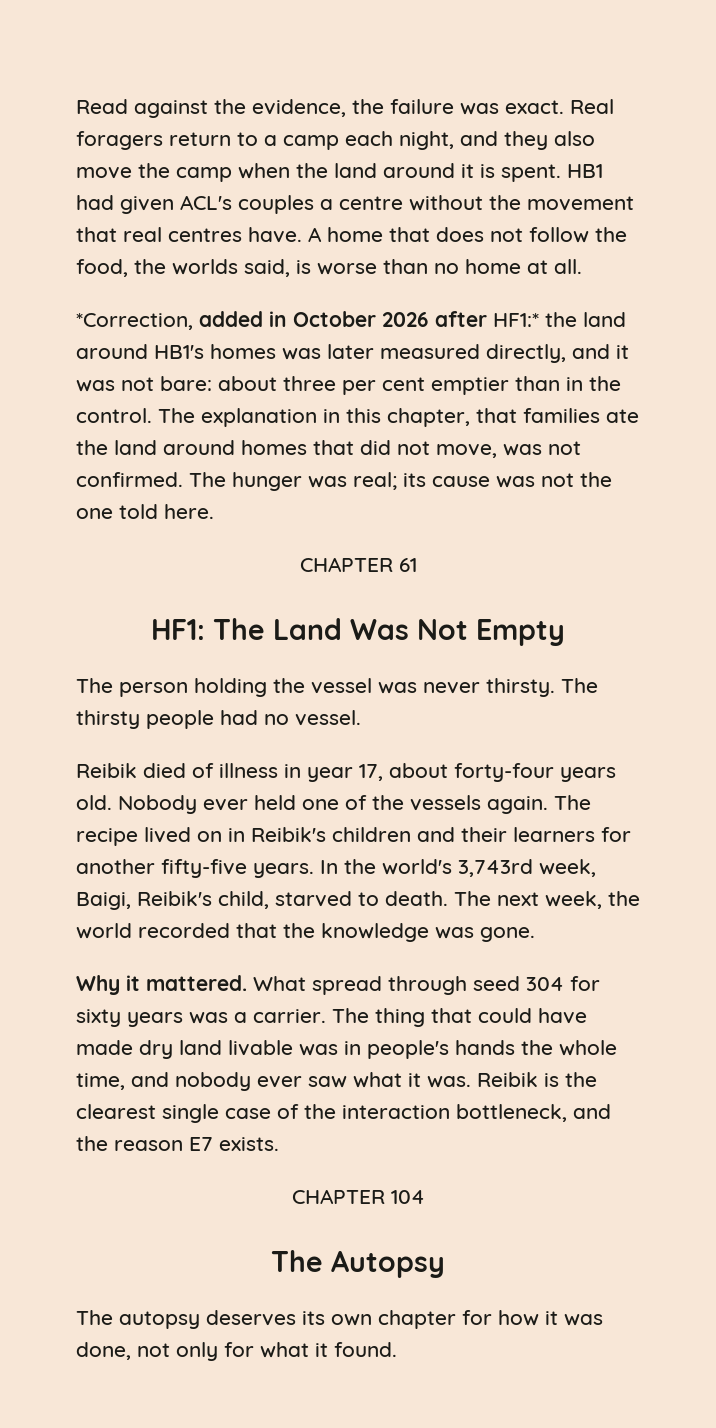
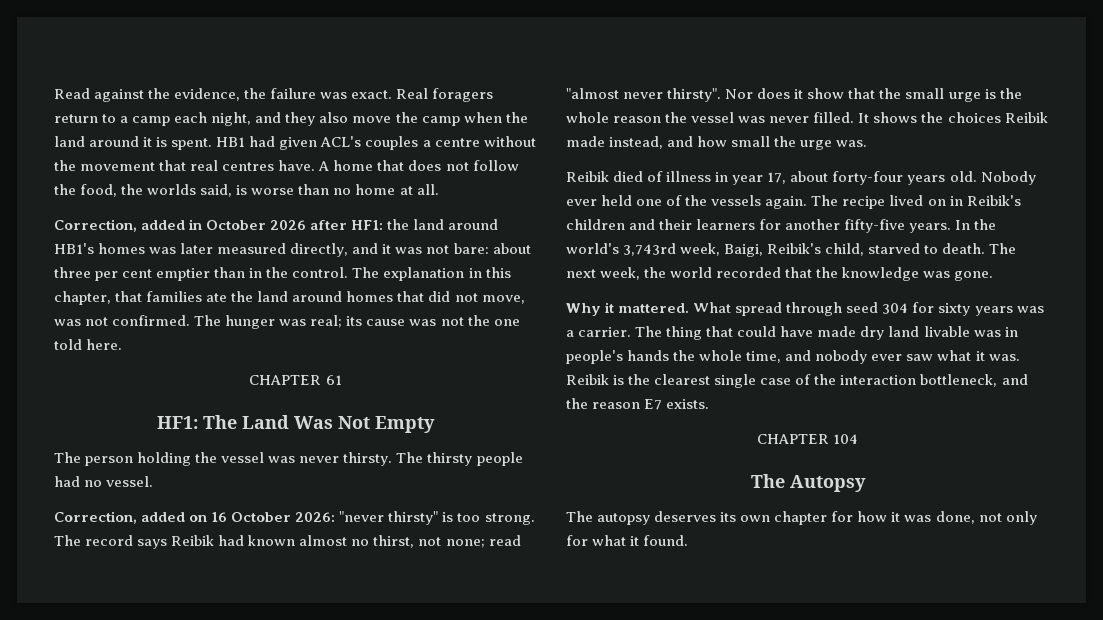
- *Correction, added in October 2026 after HF1:* the land around HB1's homes was later measured directly, and it was not bare: about three per cent emptier than in the control.
+ Correction, added in October 2026 after HF1: the land around HB1's homes was later measured directly, and it was not bare: about three per cent emptier than in the control.
+ Correction, added on 16 October 2026: "never thirsty" is too strong. The record says Reibik had known almost no thirst, not none; read "almost never thirsty". Nor does it show that the small urge is the whole reason the vessel was never filled. It shows the choices Reibik made instead, and how small the urge was.

